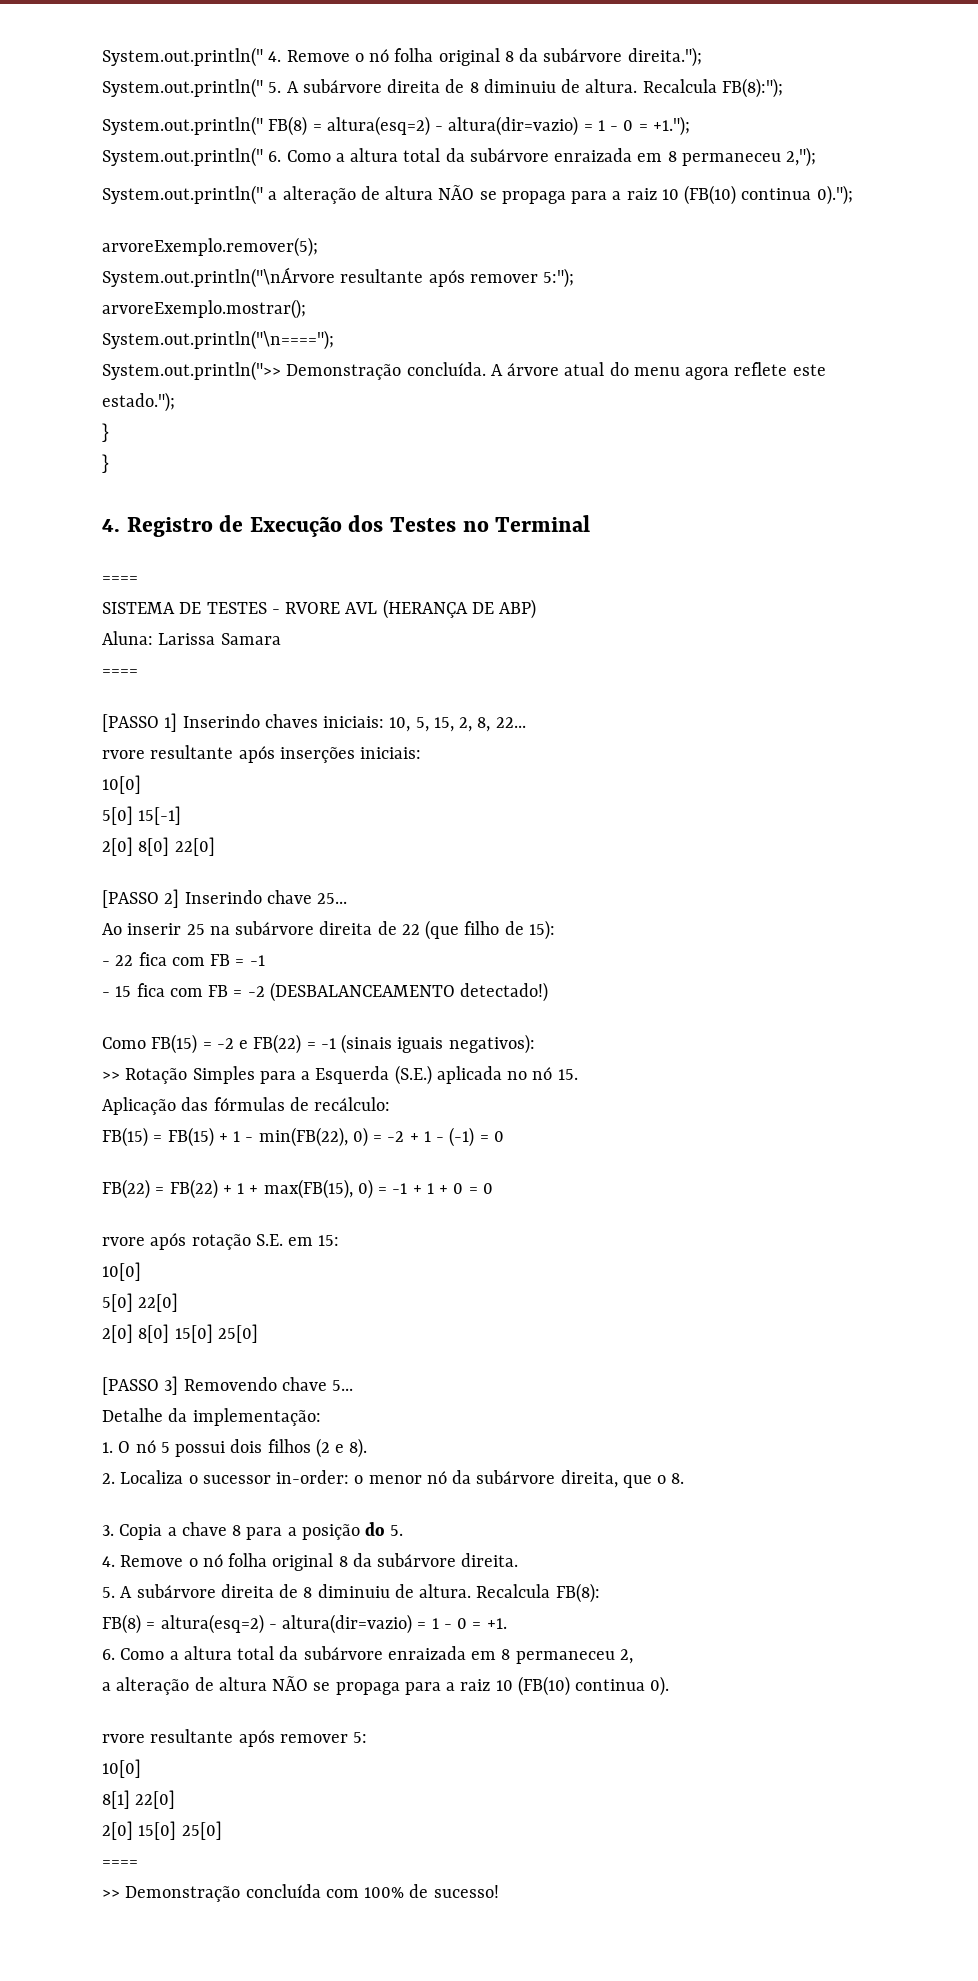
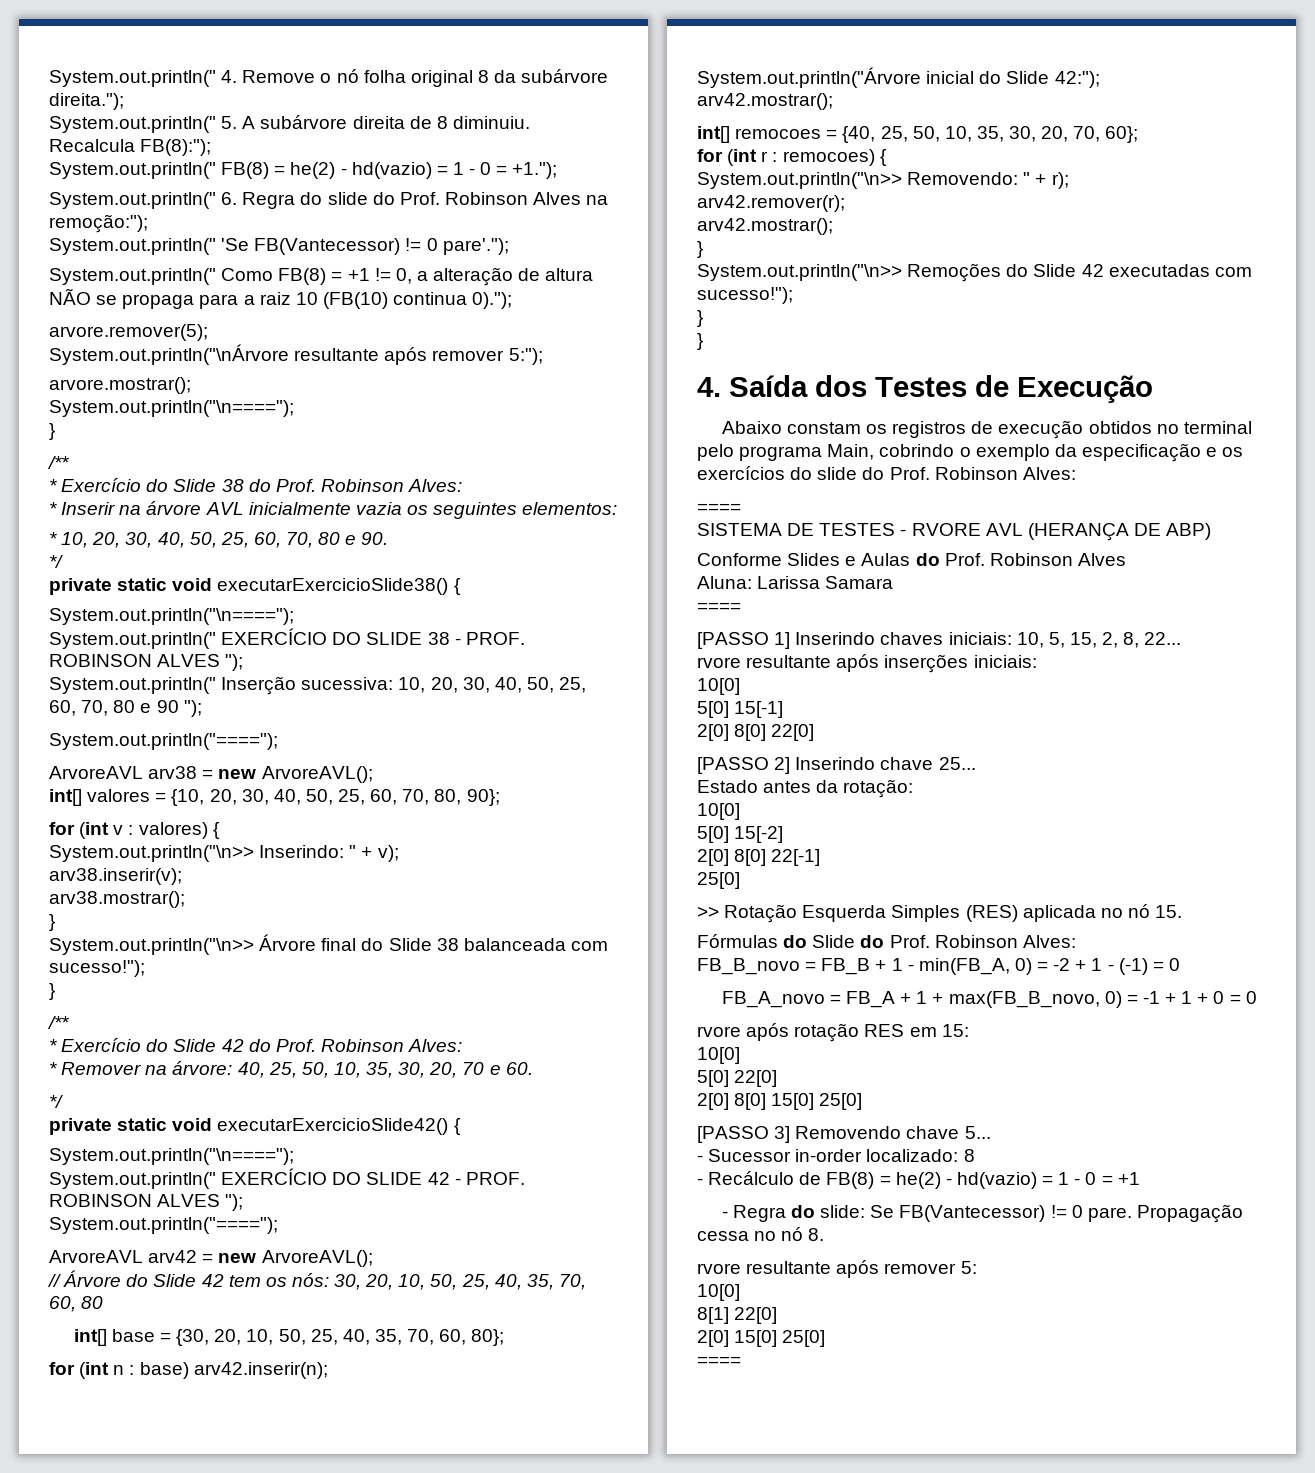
- System.out.println(" 5. A subárvore direita de 8 diminuiu de altura.
+ System.out.println(" 5. A subárvore direita de 8 diminuiu.
- System.out.println(" FB(8) = altura(esq=2) - altura(dir=vazio) = 1 - 0 = +1.");
+ System.out.println(" FB(8) = he(2) - hd(vazio) = 1 - 0 = +1.");
- System.out.println(" 6. Como a altura total da subárvore enraizada em 8 permaneceu 2,");
- System.out.println(" a alteração de altura NÃO se propaga para a raiz 10 (FB(10) continua 0).");
+ System.out.println(" 6. Regra do slide do Prof. Robinson Alves na remoção:");
+ System.out.println(" 'Se FB(Vantecessor) != 0 pare'.");
+ System.out.println(" Como FB(8) = +1 != 0, a alteração de altura NÃO se propaga para a raiz 10 (FB(10) continua 0).");
- arvoreExemplo.remover(5);
+ arvore.remover(5);
- arvoreExemplo.mostrar();
+ arvore.mostrar();
  System.out.println("\n====");
- System.out.println(">> Demonstração concluída. A árvore atual do menu agora reflete este estado.");
+ }
+ /**
+ * Exercício do Slide 38 do Prof. Robinson Alves:
+ * Inserir na árvore AVL inicialmente vazia os seguintes elementos:
+ * 10, 20, 30, 40, 50, 25, 60, 70, 80 e 90.
+ */
+ private static void executarExercicioSlide38() {
+ System.out.println("\n====");
+ System.out.println(" EXERCÍCIO DO SLIDE 38 - PROF. ROBINSON ALVES ");
+ System.out.println(" Inserção sucessiva: 10, 20, 30, 40, 50, 25, 60, 70, 80 e 90 ");
+ System.out.println("====");
+ ArvoreAVL arv38 = new ArvoreAVL();
+ int[] valores = {10, 20, 30, 40, 50, 25, 60, 70, 80, 90};
+ for (int v : valores) {
+ System.out.println("\n>> Inserindo: " + v);
+ arv38.inserir(v);
+ arv38.mostrar();
+ }
+ System.out.println("\n>> Árvore final do Slide 38 balanceada com sucesso!");
+ }
+ /**
+ * Exercício do Slide 42 do Prof. Robinson Alves:
+ * Remover na árvore: 40, 25, 50, 10, 35, 30, 20, 70 e 60.
+ */
+ private static void executarExercicioSlide42() {
+ System.out.println("\n====");
+ System.out.println(" EXERCÍCIO DO SLIDE 42 - PROF. ROBINSON ALVES ");
+ System.out.println("====");
+ ArvoreAVL arv42 = new ArvoreAVL();
+ // Árvore do Slide 42 tem os nós: 30, 20, 10, 50, 25, 40, 35, 70, 60, 80
+ int[] base = {30, 20, 10, 50, 25, 40, 35, 70, 60, 80};
+ for (int n : base) arv42.inserir(n);
+ System.out.println("Árvore inicial do Slide 42:");
+ arv42.mostrar();
+ int[] remocoes = {40, 25, 50, 10, 35, 30, 20, 70, 60};
+ for (int r : remocoes) {
+ System.out.println("\n>> Removendo: " + r);
+ arv42.remover(r);
+ arv42.mostrar();
+ }
+ System.out.println("\n>> Remoções do Slide 42 executadas com sucesso!");
- 4. Registro de Execução dos Testes no Terminal
+ 4. Saída dos Testes de Execução
+ Abaixo constam os registros de execução obtidos no terminal pelo programa Main, cobrindo o exemplo da especificação e os exercícios do slide do Prof. Robinson Alves:
+ Conforme Slides e Aulas do Prof. Robinson Alves
- Ao inserir 25 na subárvore direita de 22 (que filho de 15):
- - 22 fica com FB = -1
- - 15 fica com FB = -2 (DESBALANCEAMENTO detectado!)
- Como FB(15) = -2 e FB(22) = -1 (sinais iguais negativos):
- >> Rotação Simples para a Esquerda (S.E.) aplicada no nó 15.
- Aplicação das fórmulas de recálculo:
- FB(15) = FB(15) + 1 - min(FB(22), 0) = -2 + 1 - (-1) = 0
+ Estado antes da rotação:
+ 10[0]
+ 5[0] 15[-2]
+ 2[0] 8[0] 22[-1]
+ 25[0]
+ >> Rotação Esquerda Simples (RES) aplicada no nó 15.
+ Fórmulas do Slide do Prof. Robinson Alves:
+ FB_B_novo = FB_B + 1 - min(FB_A, 0) = -2 + 1 - (-1) = 0
- FB(22) = FB(22) + 1 + max(FB(15), 0) = -1 + 1 + 0 = 0
+ FB_A_novo = FB_A + 1 + max(FB_B_novo, 0) = -1 + 1 + 0 = 0
- rvore após rotação S.E. em 15:
+ rvore após rotação RES em 15:
- Detalhe da implementação:
- 1. O nó 5 possui dois filhos (2 e 8).
- 2. Localiza o sucessor in-order: o menor nó da subárvore direita, que o 8.
- 3. Copia a chave 8 para a posição do 5.
- 4. Remove o nó folha original 8 da subárvore direita.
- 5. A subárvore direita de 8 diminuiu de altura. Recalcula FB(8):
- FB(8) = altura(esq=2) - altura(dir=vazio) = 1 - 0 = +1.
- 6. Como a altura total da subárvore enraizada em 8 permaneceu 2,
- a alteração de altura NÃO se propaga para a raiz 10 (FB(10) continua 0).
+ - Sucessor in-order localizado: 8
+ - Recálculo de FB(8) = he(2) - hd(vazio) = 1 - 0 = +1
+ - Regra do slide: Se FB(Vantecessor) != 0 pare. Propagação cessa no nó 8.
- >> Demonstração concluída com 100% de sucesso!

